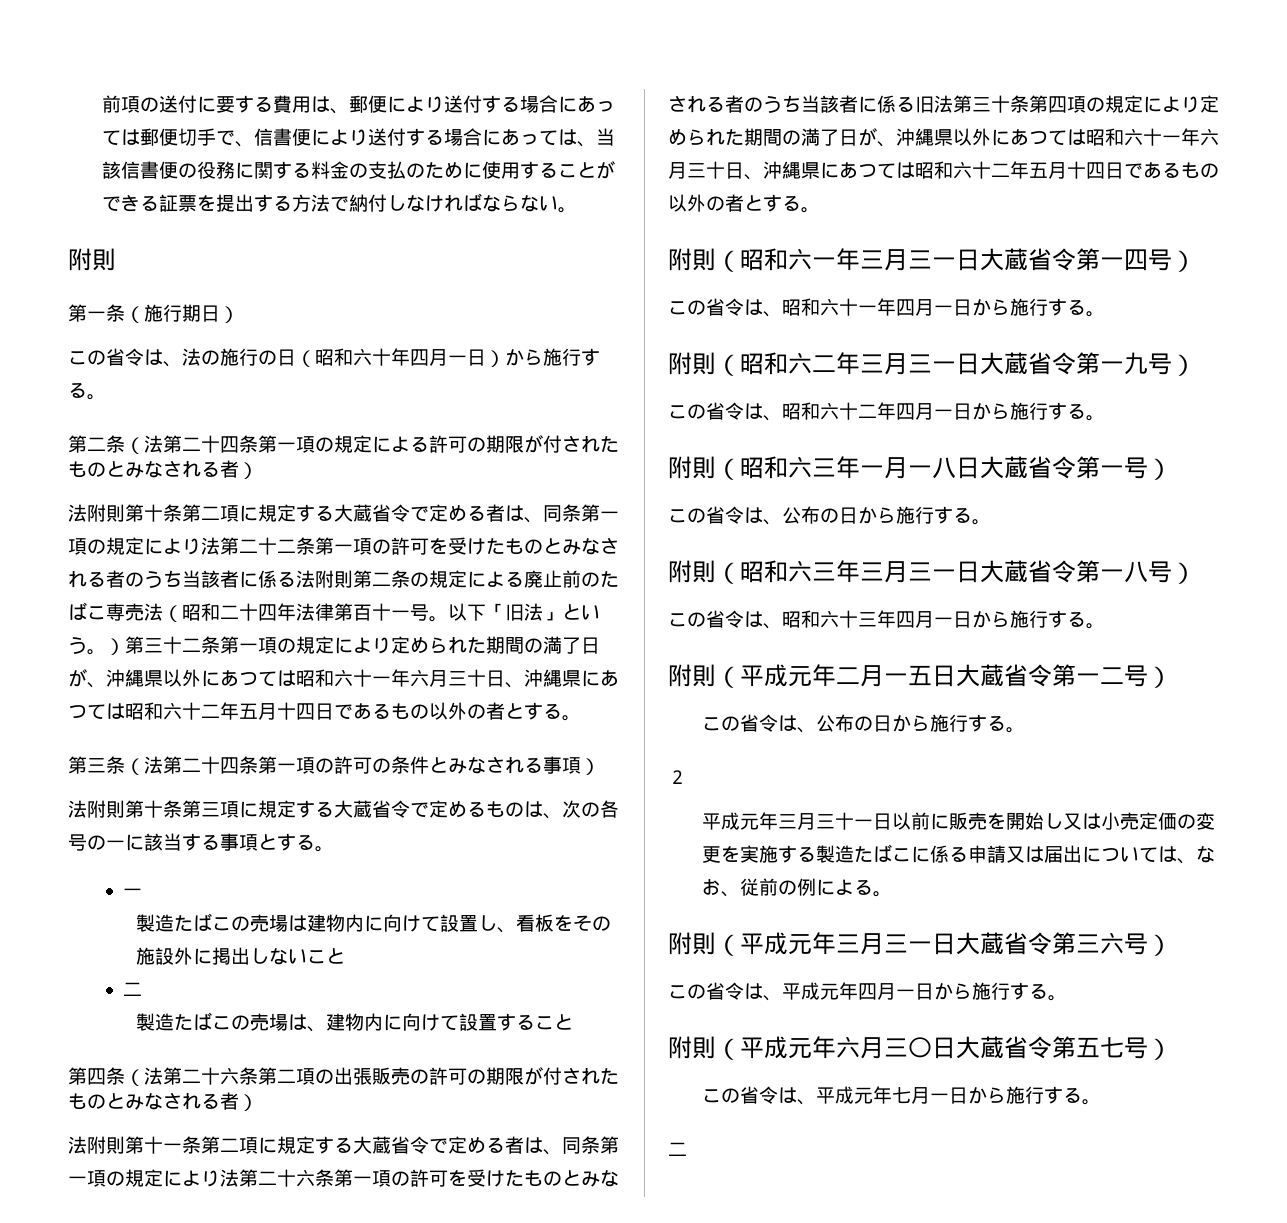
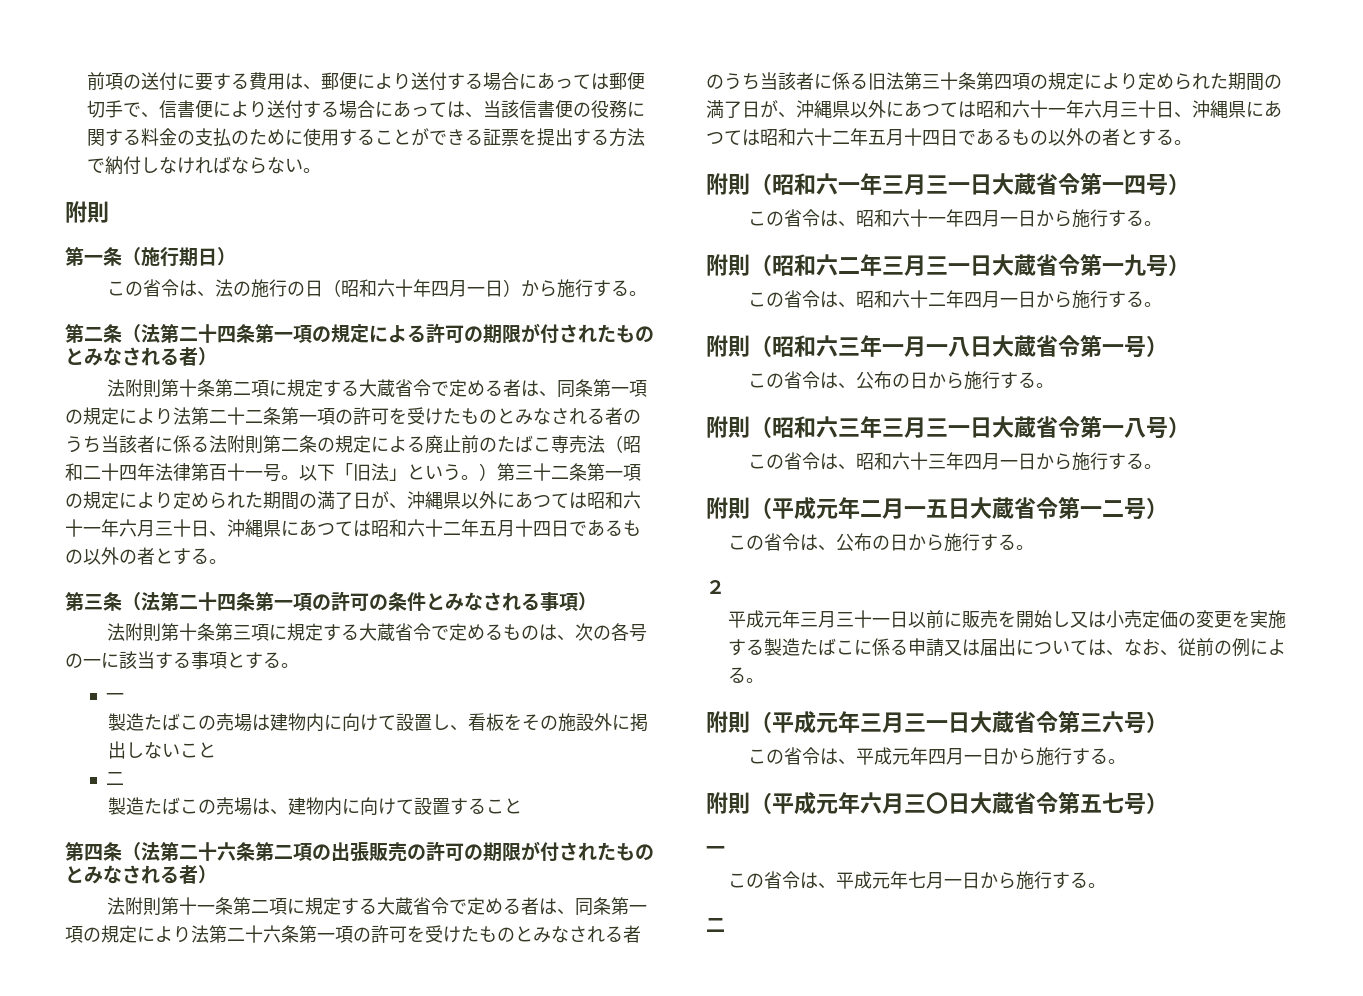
  附則（平成元年六月三〇日大蔵省令第五七号）
+ 一

